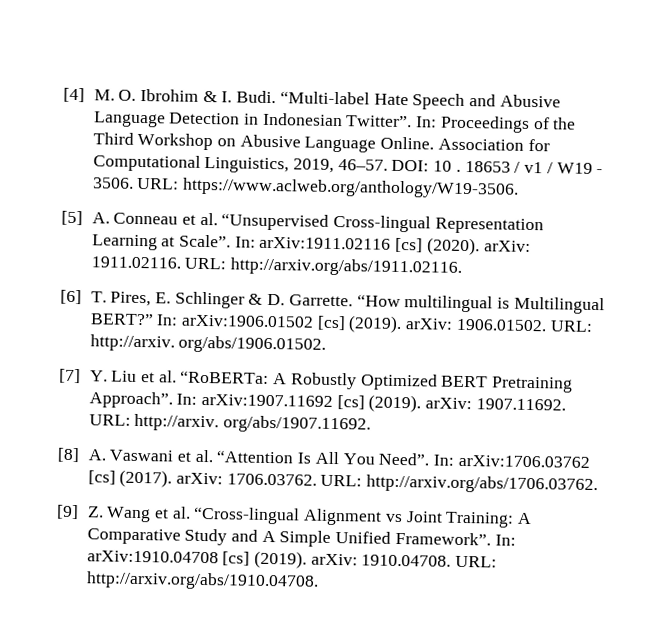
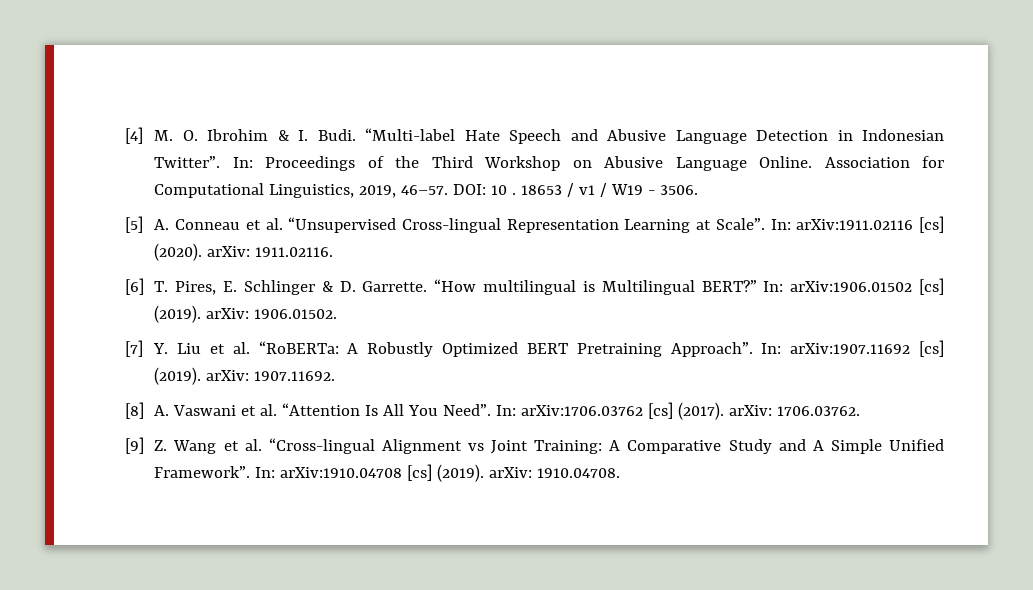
- URL: https://www.aclweb.org/anthology/W19-3506.
- In: arXiv:1911.02116 [cs] (2020). arXiv: 1911.02116. URL: http://arxiv.org/abs/1911.02116.
+ In: arXiv:1911.02116 [cs] (2020). arXiv: 1911.02116.
- In: arXiv:1906.01502 [cs] (2019). arXiv: 1906.01502. URL: http://arxiv. org/abs/1906.01502.
+ In: arXiv:1906.01502 [cs] (2019). arXiv: 1906.01502.
- In: arXiv:1907.11692 [cs] (2019). arXiv: 1907.11692. URL: http://arxiv. org/abs/1907.11692.
+ In: arXiv:1907.11692 [cs] (2019). arXiv: 1907.11692.
- In: arXiv:1706.03762 [cs] (2017). arXiv: 1706.03762. URL: http://arxiv.org/abs/1706.03762.
+ In: arXiv:1706.03762 [cs] (2017). arXiv: 1706.03762.
- In: arXiv:1910.04708 [cs] (2019). arXiv: 1910.04708. URL: http://arxiv.org/abs/1910.04708.
+ In: arXiv:1910.04708 [cs] (2019). arXiv: 1910.04708.

